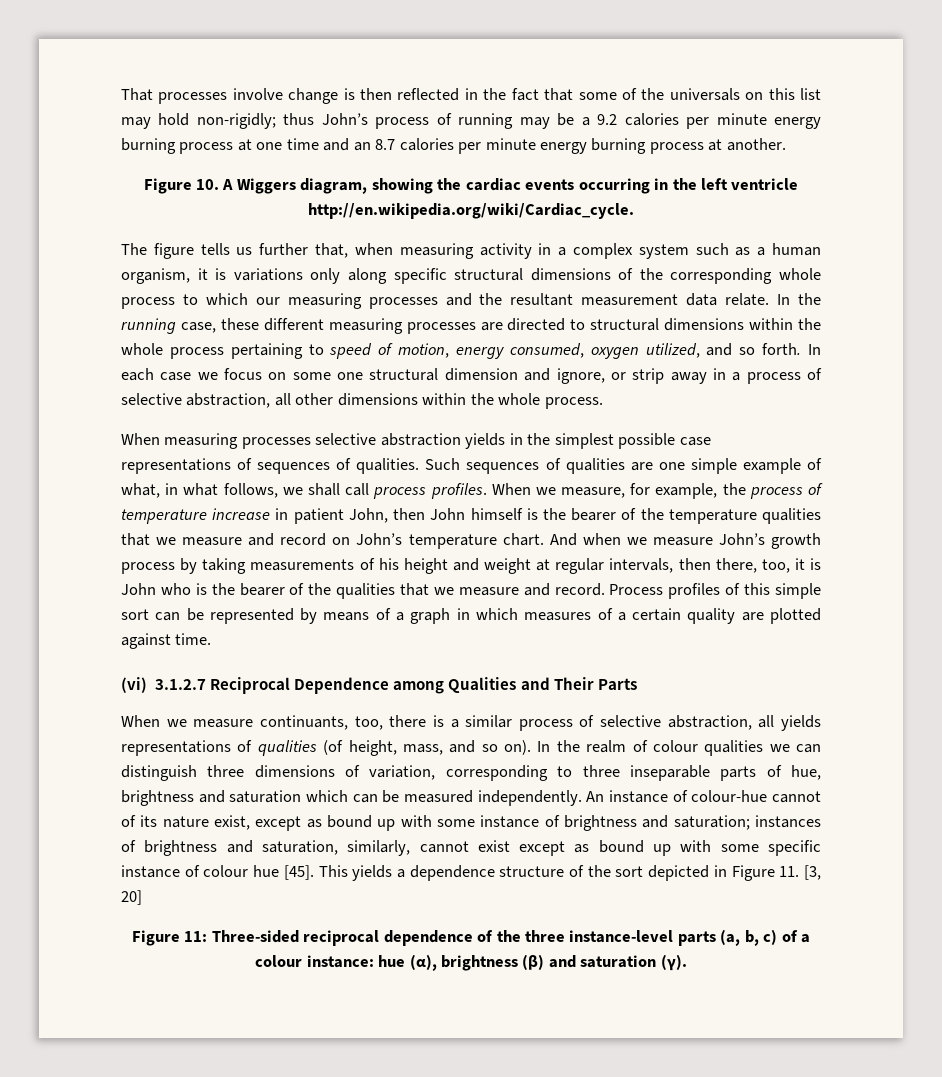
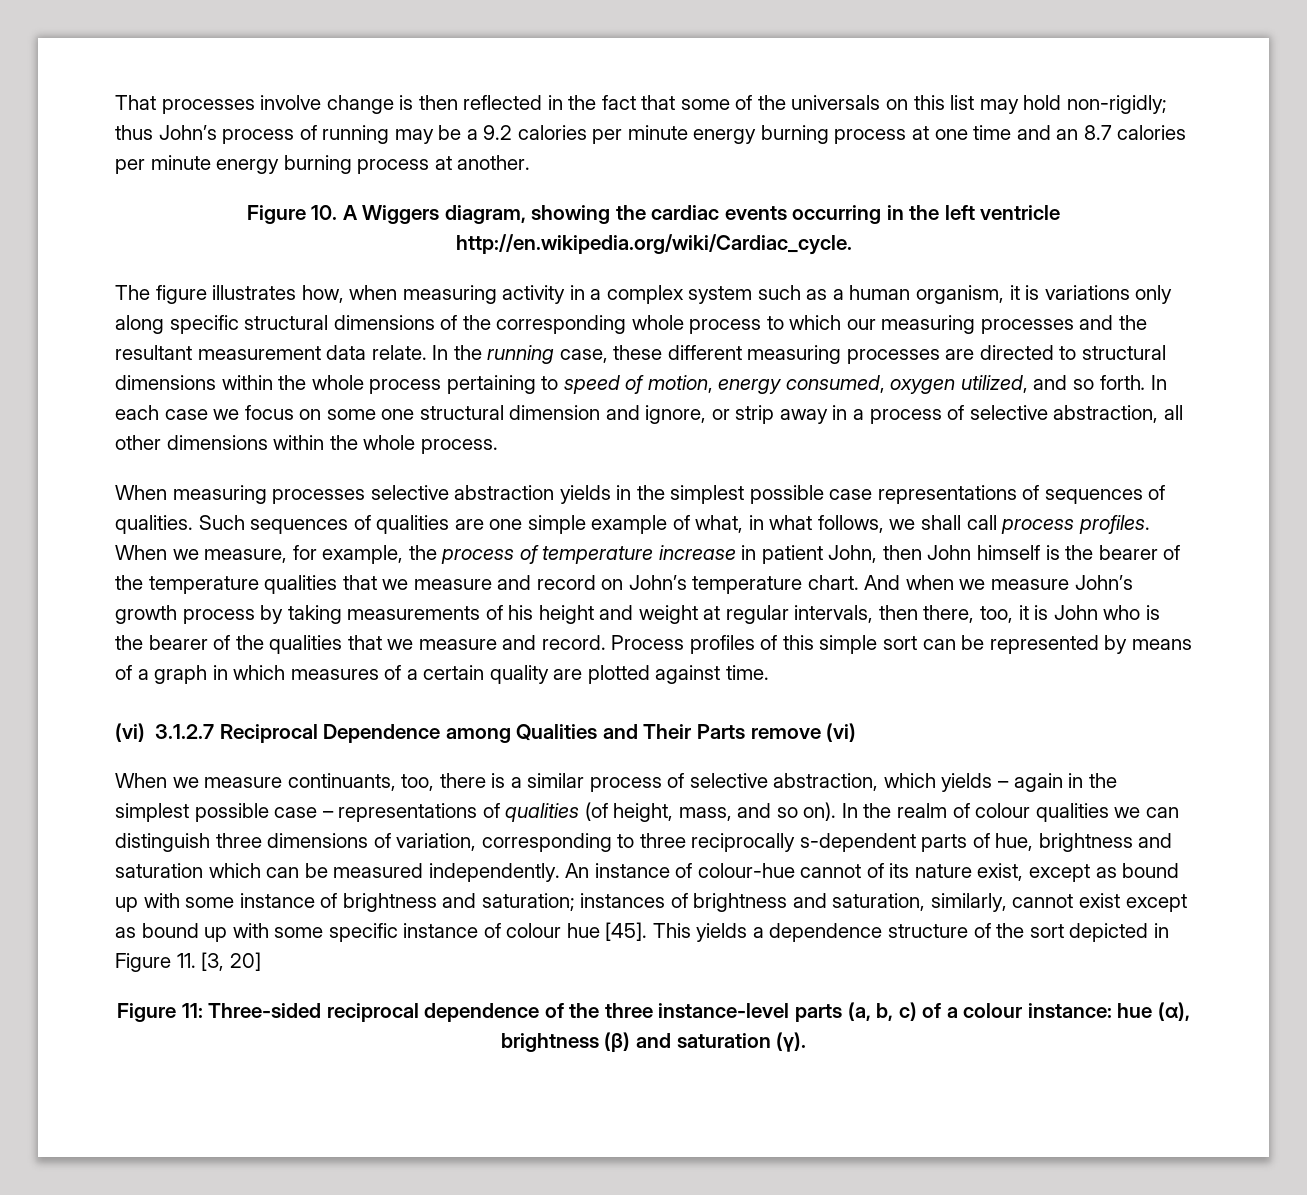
- The figure tells us further that, when measuring activity in a complex system such as a human organism, it is variations only along specific structural dimensions of the corresponding whole process to which our measuring processes and the resultant measurement data relate.
+ The figure illustrates how, when measuring activity in a complex system such as a human organism, it is variations only along specific structural dimensions of the corresponding whole process to which our measuring processes and the resultant measurement data relate.
- (vi) 3.1.2.7 Reciprocal Dependence among Qualities and Their Parts
+ (vi) 3.1.2.7 Reciprocal Dependence among Qualities and Their Parts remove (vi)
- When we measure continuants, too, there is a similar process of selective abstraction, all yields representations of qualities (of height, mass, and so on).
+ When we measure continuants, too, there is a similar process of selective abstraction, which yields – again in the simplest possible case – representations of qualities (of height, mass, and so on).
- In the realm of colour qualities we can distinguish three dimensions of variation, corresponding to three inseparable parts of hue, brightness and saturation which can be measured independently.
+ In the realm of colour qualities we can distinguish three dimensions of variation, corresponding to three reciprocally s-dependent parts of hue, brightness and saturation which can be measured independently.

